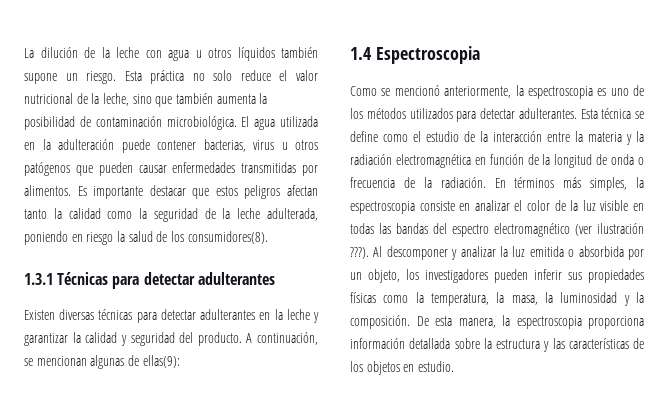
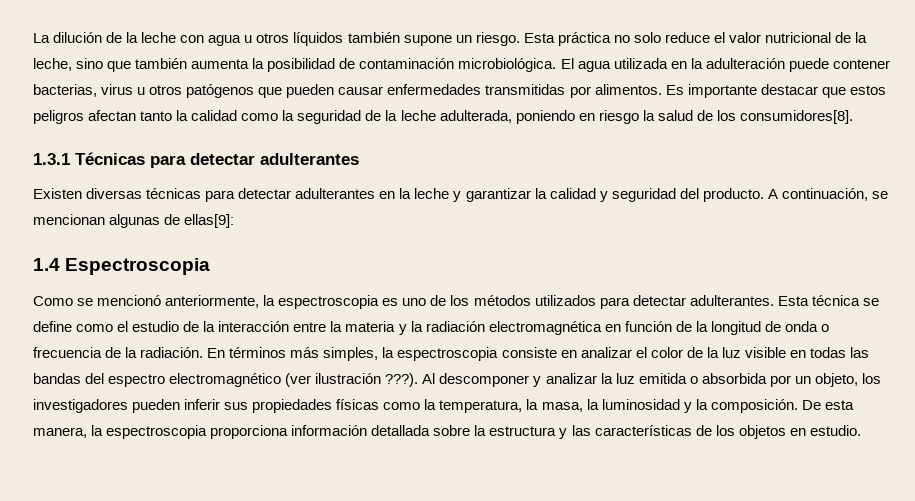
- Es importante destacar que estos peligros afectan tanto la calidad como la seguridad de la leche adulterada, poniendo en riesgo la salud de los consumidores(8).
+ Es importante destacar que estos peligros afectan tanto la calidad como la seguridad de la leche adulterada, poniendo en riesgo la salud de los consumidores[8].
- A continuación, se mencionan algunas de ellas(9):
+ A continuación, se mencionan algunas de ellas[9]:

